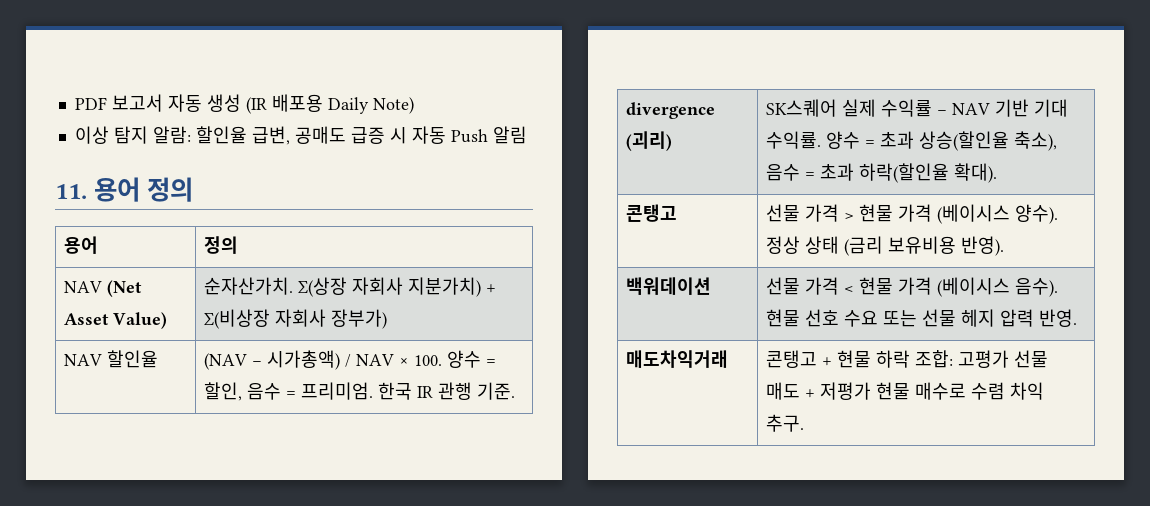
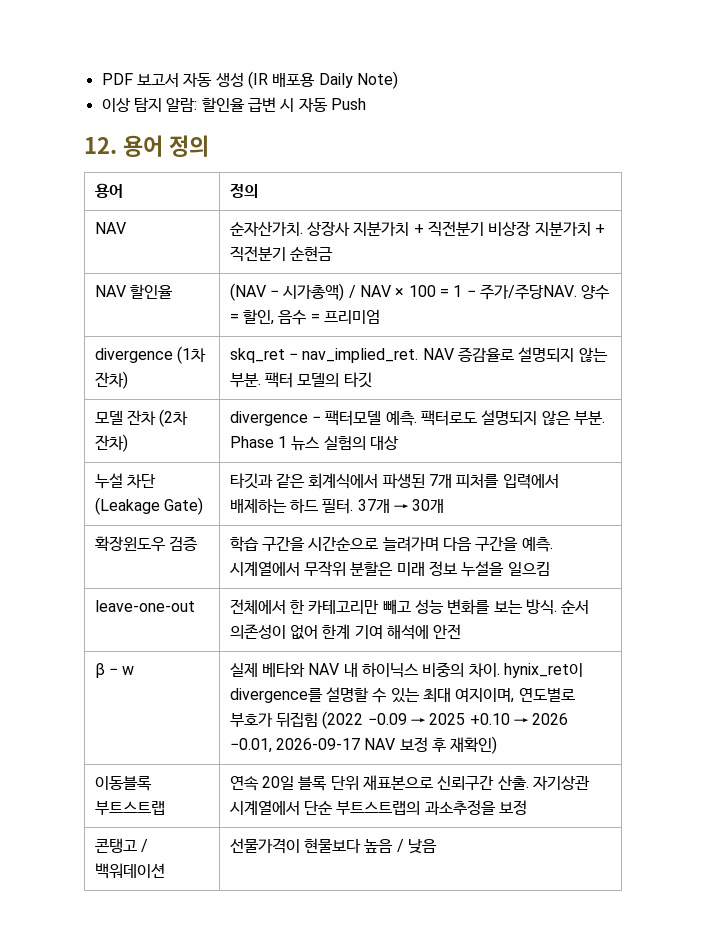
- 이상 탐지 알람: 할인율 급변, 공매도 급증 시 자동 Push 알림
- 11. 용어 정의
+ 이상 탐지 알람: 할인율 급변 시 자동 Push
+ 12. 용어 정의
- NAV (Net Asset Value) | 순자산가치. Σ(상장 자회사 지분가치) + Σ(비상장 자회사 장부가)
+ NAV | 순자산가치. 상장사 지분가치 + 직전분기 비상장 지분가치 + 직전분기 순현금
- NAV 할인율 | (NAV − 시가총액) / NAV × 100. 양수 = 할인, 음수 = 프리미엄. 한국 IR 관행 기준.
- divergence (괴리) | SK스퀘어 실제 수익률 − NAV 기반 기대 수익률. 양수 = 초과 상승(할인율 축소), 음수 = 초과 하락(할인율 확대).
- 콘탱고 | 선물 가격 > 현물 가격 (베이시스 양수). 정상 상태 (금리 보유비용 반영).
- 백워데이션 | 선물 가격 < 현물 가격 (베이시스 음수). 현물 선호 수요 또는 선물 헤지 압력 반영.
- 매도차익거래 | 콘탱고 + 현물 하락 조합: 고평가 선물 매도 + 저평가 현물 매수로 수렴 차익 추구.
+ NAV 할인율 | (NAV − 시가총액) / NAV × 100 = 1 − 주가/주당NAV. 양수 = 할인, 음수 = 프리미엄
+ divergence (1차 잔차) | skq_ret − nav_implied_ret. NAV 증감율로 설명되지 않는 부분. 팩터 모델의 타깃
+ 모델 잔차 (2차 잔차) | divergence − 팩터모델 예측. 팩터로도 설명되지 않은 부분. Phase 1 뉴스 실험의 대상
+ 누설 차단 (Leakage Gate) | 타깃과 같은 회계식에서 파생된 7개 피처를 입력에서 배제하는 하드 필터. 37개 → 30개
+ 확장윈도우 검증 | 학습 구간을 시간순으로 늘려가며 다음 구간을 예측. 시계열에서 무작위 분할은 미래 정보 누설을 일으킴
+ leave-one-out | 전체에서 한 카테고리만 빼고 성능 변화를 보는 방식. 순서 의존성이 없어 한계 기여 해석에 안전
+ β − w | 실제 베타와 NAV 내 하이닉스 비중의 차이. hynix_ret이 divergence를 설명할 수 있는 최대 여지이며, 연도별로 부호가 뒤집힘 (2022 −0.09 → 2025 +0.10 → 2026 −0.01, 2026-09-17 NAV 보정 후 재확인)
+ 이동블록 부트스트랩 | 연속 20일 블록 단위 재표본으로 신뢰구간 산출. 자기상관 시계열에서 단순 부트스트랩의 과소추정을 보정
+ 콘탱고 / 백워데이션 | 선물가격이 현물보다 높음 / 낮음

